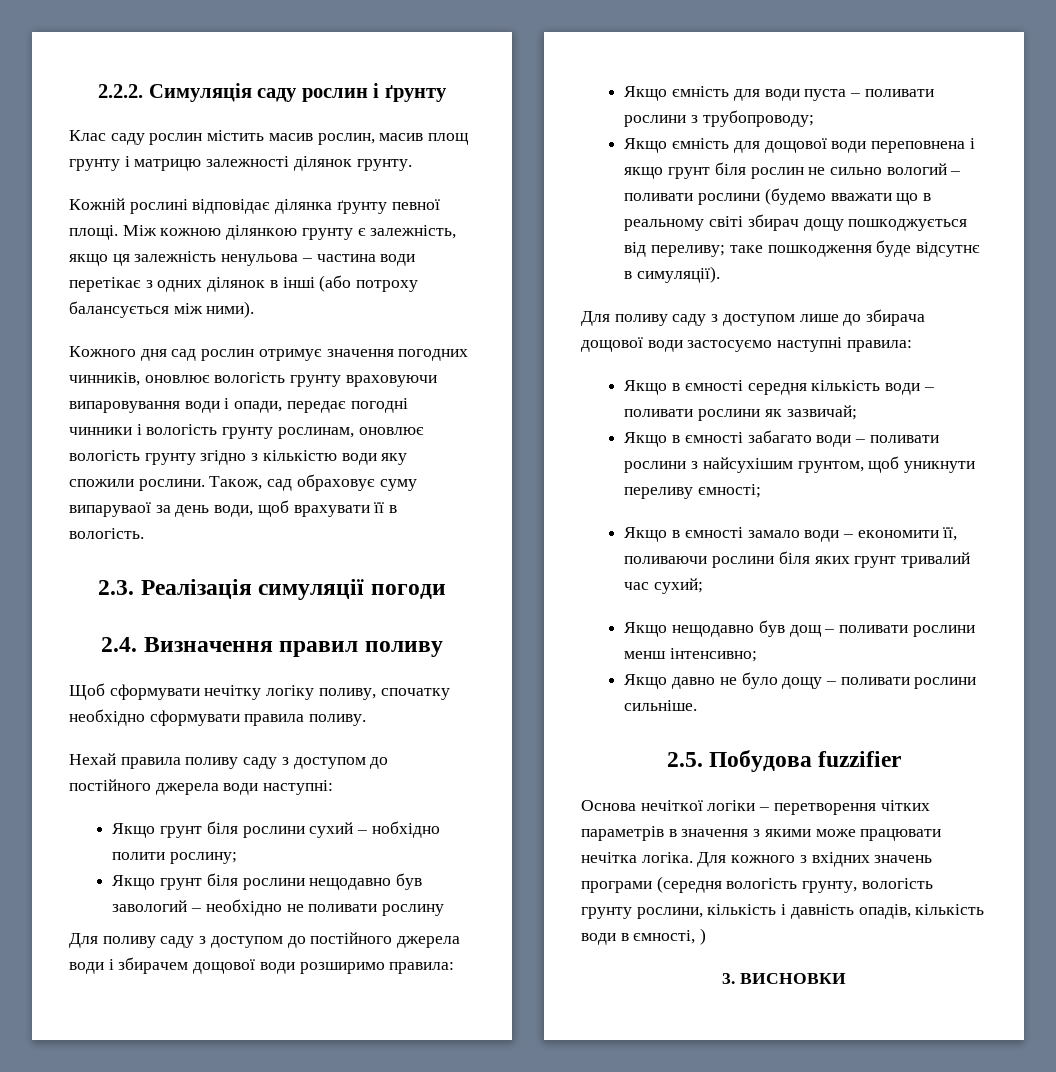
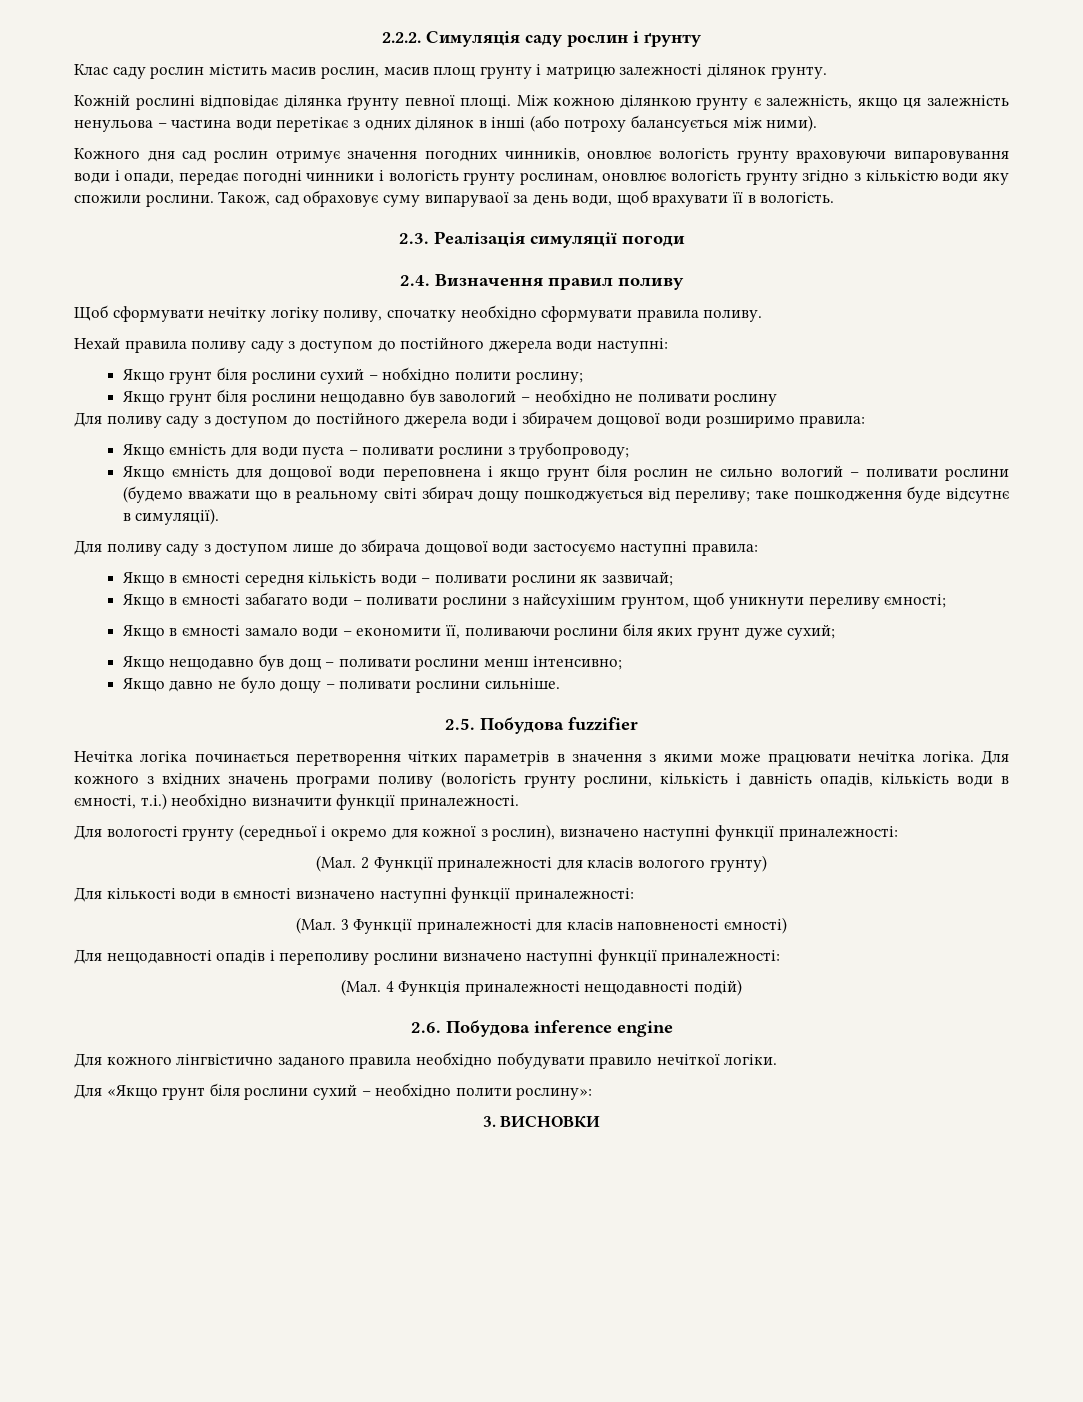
- Якщо в ємності замало води – економити її, поливаючи рослини біля яких грунт тривалий час сухий;
+ Якщо в ємності замало води – економити її, поливаючи рослини біля яких грунт дуже сухий;
- Основа нечіткої логіки – перетворення чітких параметрів в значення з якими може працювати нечітка логіка.
+ Нечітка логіка починається перетворення чітких параметрів в значення з якими може працювати нечітка логіка.
- Для кожного з вхідних значень програми (середня вологість грунту, вологість грунту рослини, кількість і давність опадів, кількість води в ємності, )
+ Для кожного з вхідних значень програми поливу (вологість грунту рослини, кількість і давність опадів, кількість води в ємності, т.і.) необхідно визначити функції приналежності.
+ Для вологості грунту (середньої і окремо для кожної з рослин), визначено наступні функції приналежності:
+ (Мал. 2 Функції приналежності для класів вологого грунту)
+ Для кількості води в ємності визначено наступні функції приналежності:
+ (Мал. 3 Функції приналежності для класів наповненості ємності)
+ Для нещодавності опадів і переполиву рослини визначено наступні функції приналежності:
+ (Мал. 4 Функція приналежності нещодавності подій)
+ 2.6. Побудова inference engine
+ Для кожного лінгвістично заданого правила необхідно побудувати правило нечіткої логіки.
+ Для «Якщо грунт біля рослини сухий – необхідно полити рослину»:

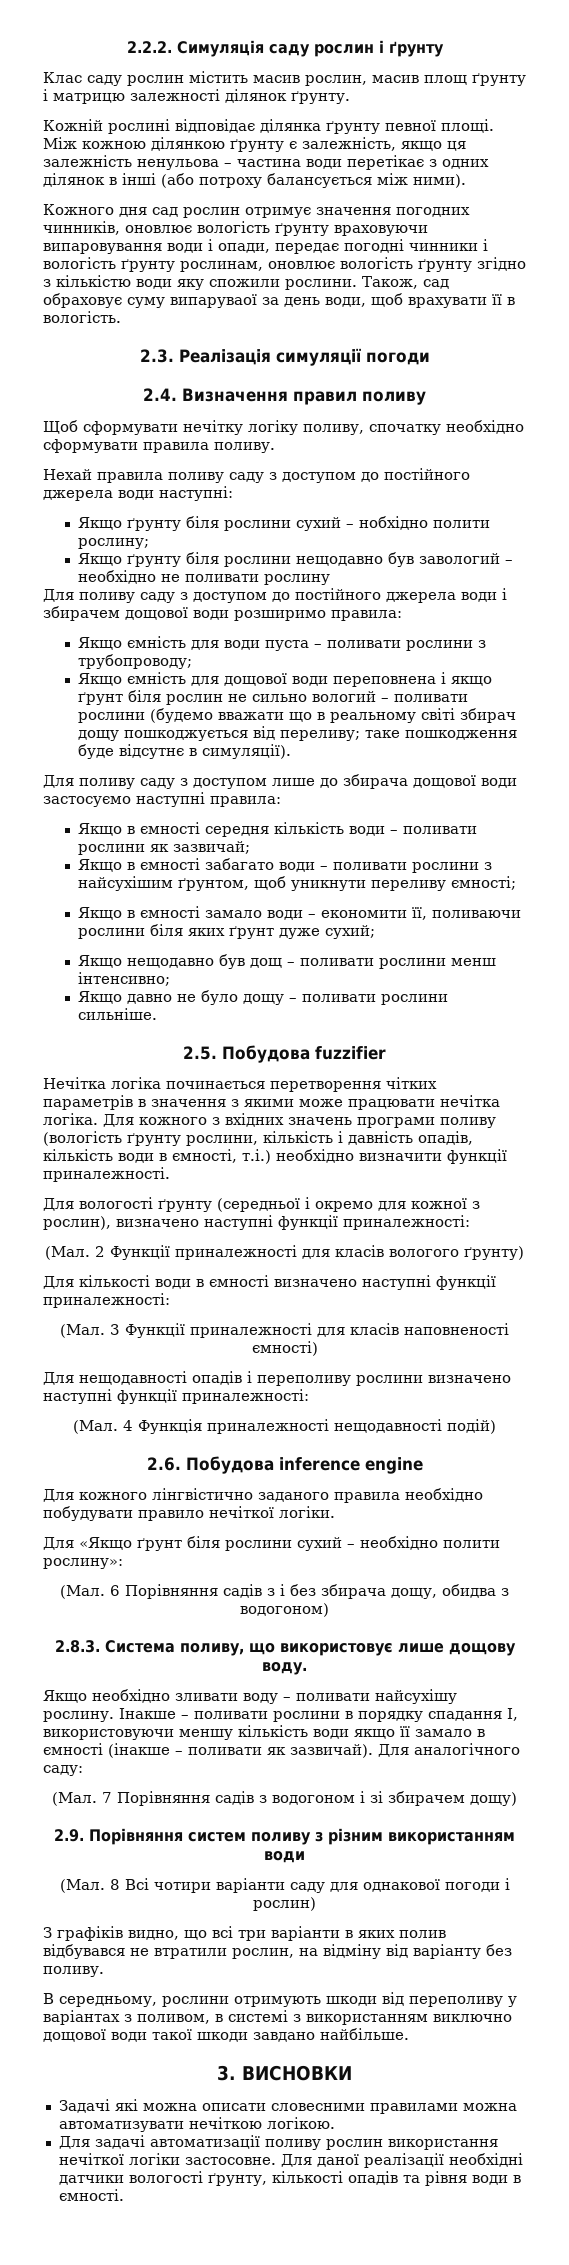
- Клас саду рослин містить масив рослин, масив площ грунту і матрицю залежності ділянок грунту.
+ Клас саду рослин містить масив рослин, масив площ ґрунту і матрицю залежності ділянок ґрунту.
- Між кожною ділянкою грунту є залежність, якщо ця залежність ненульова – частина води перетікає з одних ділянок в інші (або потроху балансується між ними).
+ Між кожною ділянкою ґрунту є залежність, якщо ця залежність ненульова – частина води перетікає з одних ділянок в інші (або потроху балансується між ними).
- Кожного дня сад рослин отримує значення погодних чинників, оновлює вологість грунту враховуючи випаровування води і опади, передає погодні чинники і вологість грунту рослинам, оновлює вологість грунту згідно з кількістю води яку спожили рослини.
+ Кожного дня сад рослин отримує значення погодних чинників, оновлює вологість ґрунту враховуючи випаровування води і опади, передає погодні чинники і вологість ґрунту рослинам, оновлює вологість ґрунту згідно з кількістю води яку спожили рослини.
- Якщо грунт біля рослини сухий – нобхідно полити рослину;
+ Якщо ґрунту біля рослини сухий – нобхідно полити рослину;
- Якщо грунт біля рослини нещодавно був завологий – необхідно не поливати рослину
+ Якщо ґрунту біля рослини нещодавно був завологий – необхідно не поливати рослину
- Якщо ємність для дощової води переповнена і якщо грунт біля рослин не сильно вологий – поливати рослини (будемо вважати що в реальному світі збирач дощу пошкоджується від переливу; таке пошкодження буде відсутнє в симуляції).
+ Якщо ємність для дощової води переповнена і якщо ґрунт біля рослин не сильно вологий – поливати рослини (будемо вважати що в реальному світі збирач дощу пошкоджується від переливу; таке пошкодження буде відсутнє в симуляції).
- Якщо в ємності забагато води – поливати рослини з найсухішим грунтом, щоб уникнути переливу ємності;
+ Якщо в ємності забагато води – поливати рослини з найсухішим ґрунтом, щоб уникнути переливу ємності;
- Якщо в ємності замало води – економити її, поливаючи рослини біля яких грунт дуже сухий;
+ Якщо в ємності замало води – економити її, поливаючи рослини біля яких ґрунт дуже сухий;
- Для кожного з вхідних значень програми поливу (вологість грунту рослини, кількість і давність опадів, кількість води в ємності, т.і.) необхідно визначити функції приналежності.
+ Для кожного з вхідних значень програми поливу (вологість ґрунту рослини, кількість і давність опадів, кількість води в ємності, т.і.) необхідно визначити функції приналежності.
- Для вологості грунту (середньої і окремо для кожної з рослин), визначено наступні функції приналежності:
+ Для вологості ґрунту (середньої і окремо для кожної з рослин), визначено наступні функції приналежності:
- (Мал. 2 Функції приналежності для класів вологого грунту)
+ (Мал. 2 Функції приналежності для класів вологого ґрунту)
- Для «Якщо грунт біля рослини сухий – необхідно полити рослину»:
+ Для «Якщо ґрунт біля рослини сухий – необхідно полити рослину»:
+ (Мал. 6 Порівняння садів з і без збирача дощу, обидва з водогоном)
+ 2.8.3. Система поливу, що використовує лише дощову воду.
+ Якщо необхідно зливати воду – поливати найсухішу рослину. Інакше – поливати рослини в порядку спадання I, використовуючи меншу кількість води якщо її замало в ємності (інакше – поливати як зазвичай). Для аналогічного саду:
+ (Мал. 7 Порівняння садів з водогоном і зі збирачем дощу)
+ 2.9. Порівняння систем поливу з різним використанням води
+ (Мал. 8 Всі чотири варіанти саду для однакової погоди і рослин)
+ З графіків видно, що всі три варіанти в яких полив відбувався не втратили рослин, на відміну від варіанту без поливу.
+ В середньому, рослини отримують шкоди від переполиву у варіантах з поливом, в системі з використанням виключно дощової води такої шкоди завдано найбільше.
  3. ВИСНОВКИ
+ Задачі які можна описати словесними правилами можна автоматизувати нечіткою логікою.
+ Для задачі автоматизації поливу рослин використання нечіткої логіки застосовне. Для даної реалізації необхідні датчики вологості ґрунту, кількості опадів та рівня води в ємності.

